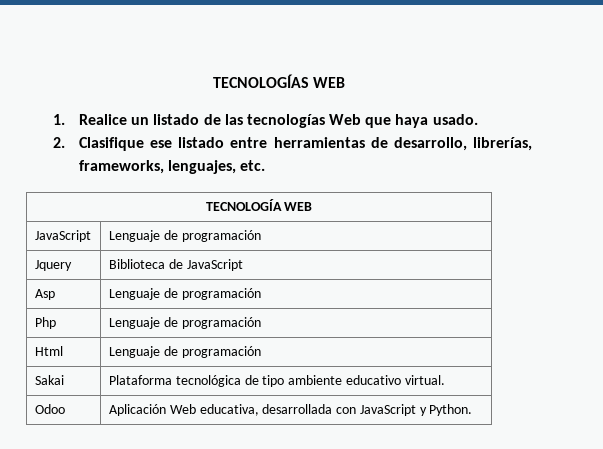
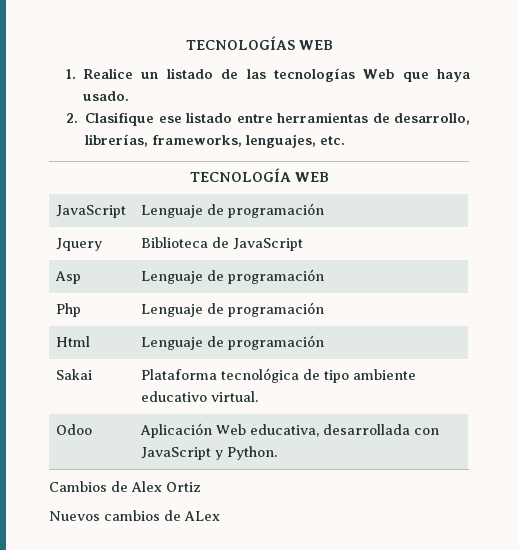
+ Cambios de Alex Ortiz
+ Nuevos cambios de ALex

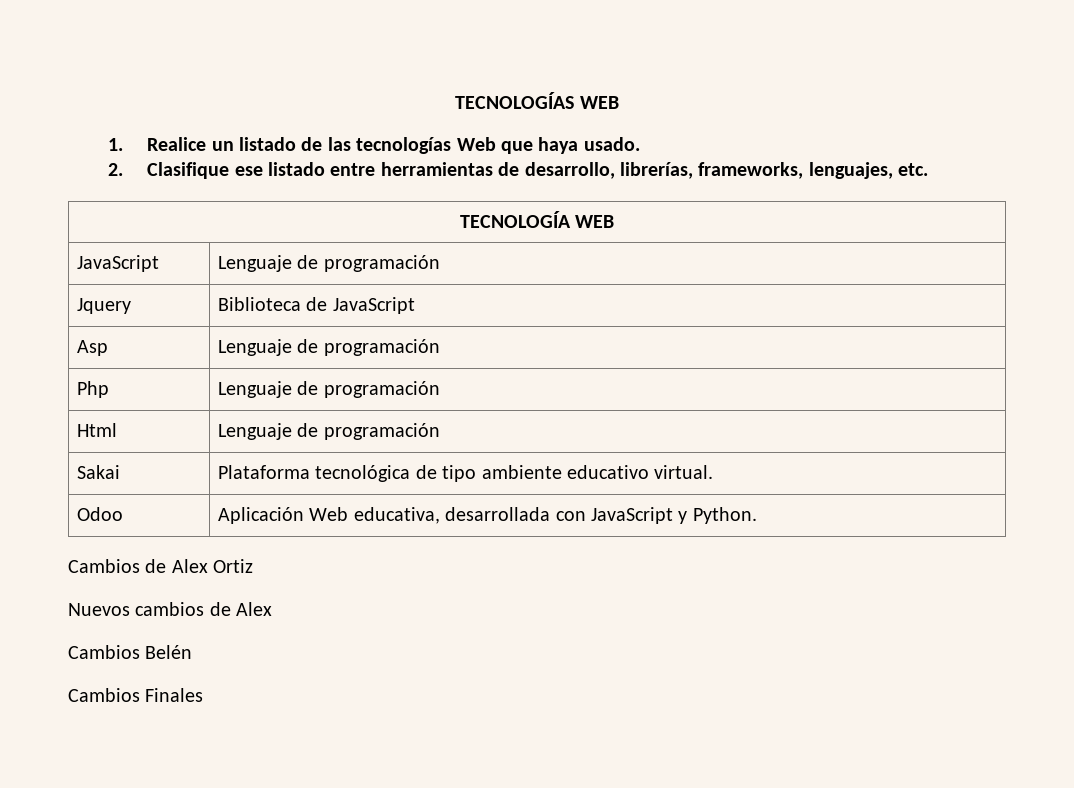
- Nuevos cambios de ALex
+ Nuevos cambios de Alex
+ Cambios Belén
+ Cambios Finales

